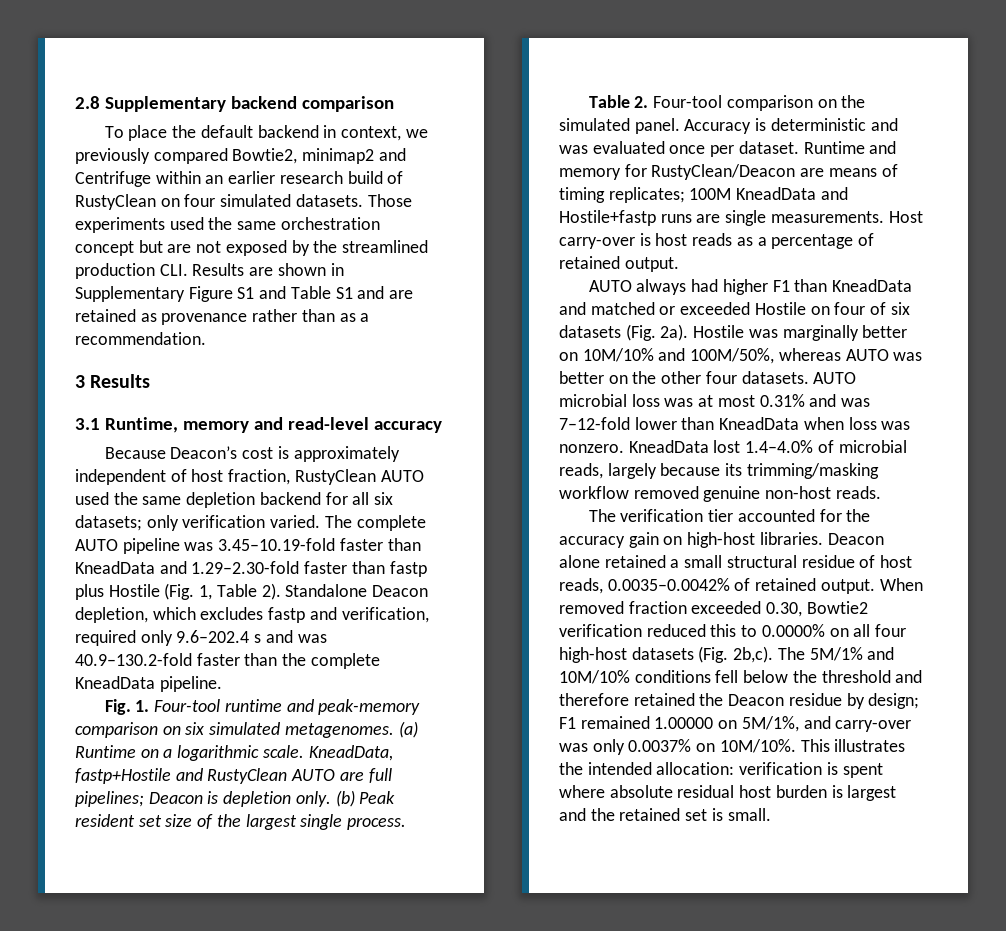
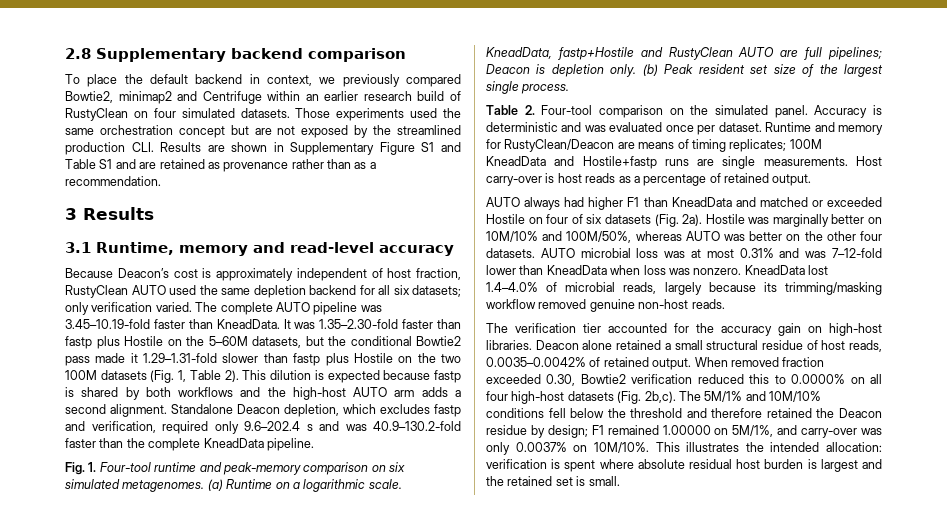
- The complete AUTO pipeline was 3.45–10.19-fold faster than KneadData and 1.29–2.30-fold faster than fastp plus Hostile (Fig. 1, Table 2).
+ The complete AUTO pipeline was 3.45–10.19-fold faster than KneadData. It was 1.35–2.30-fold faster than fastp plus Hostile on the 5–60M datasets, but the conditional Bowtie2 pass made it 1.29–1.31-fold slower than fastp plus Hostile on the two 100M datasets (Fig. 1, Table 2). This dilution is expected because fastp is shared by both workflows and the high-host AUTO arm adds a second alignment.

